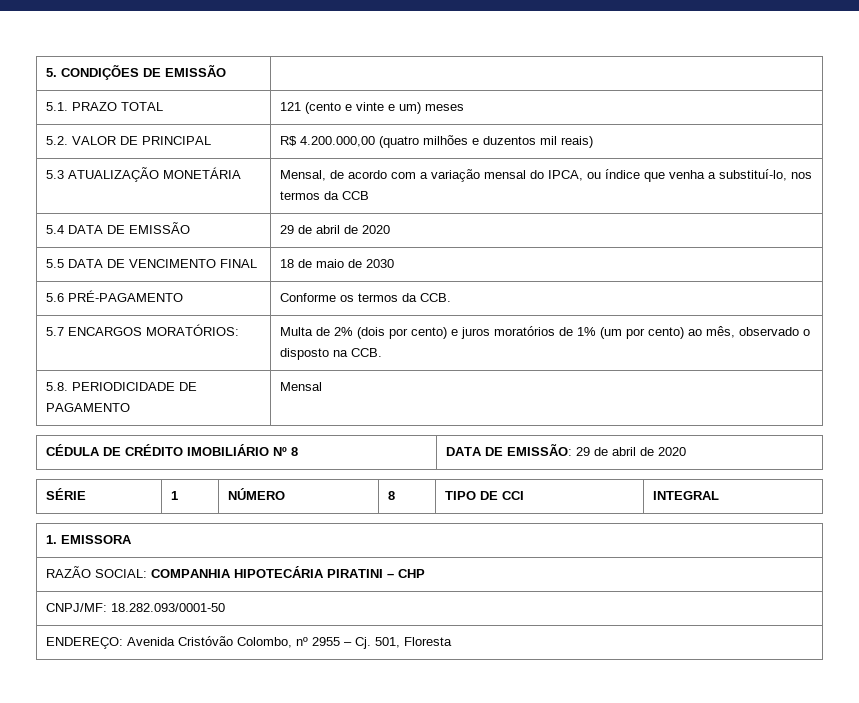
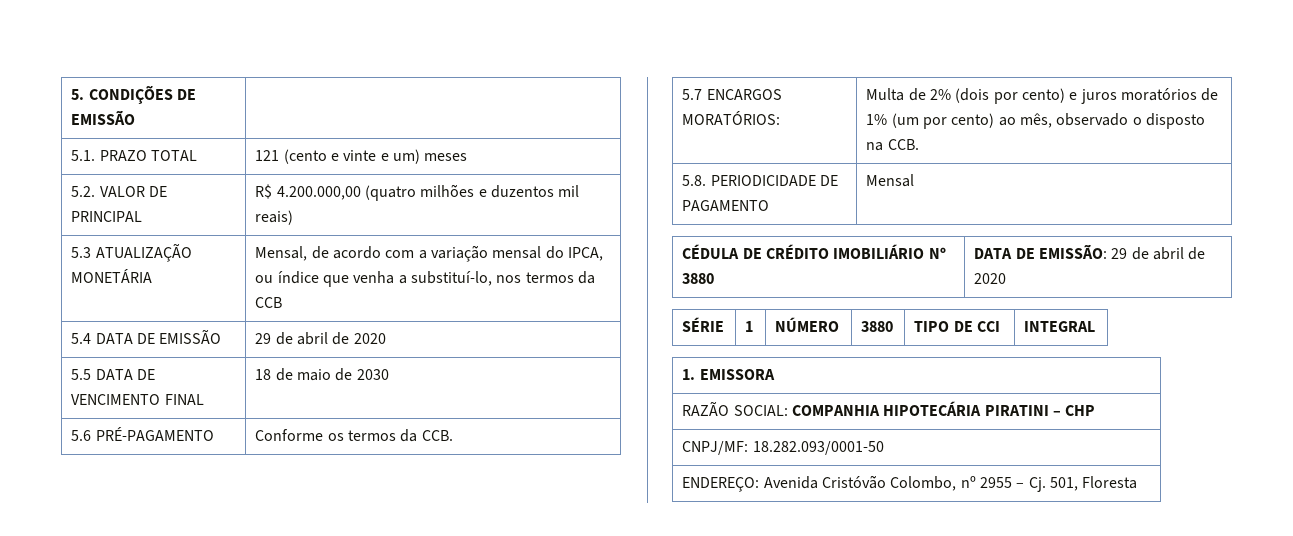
- CÉDULA DE CRÉDITO IMOBILIÁRIO Nº 8 | DATA DE EMISSÃO: 29 de abril de 2020
+ CÉDULA DE CRÉDITO IMOBILIÁRIO Nº 3880 | DATA DE EMISSÃO: 29 de abril de 2020
- SÉRIE | 1 | NÚMERO | 8 | TIPO DE CCI | INTEGRAL
+ SÉRIE | 1 | NÚMERO | 3880 | TIPO DE CCI | INTEGRAL

